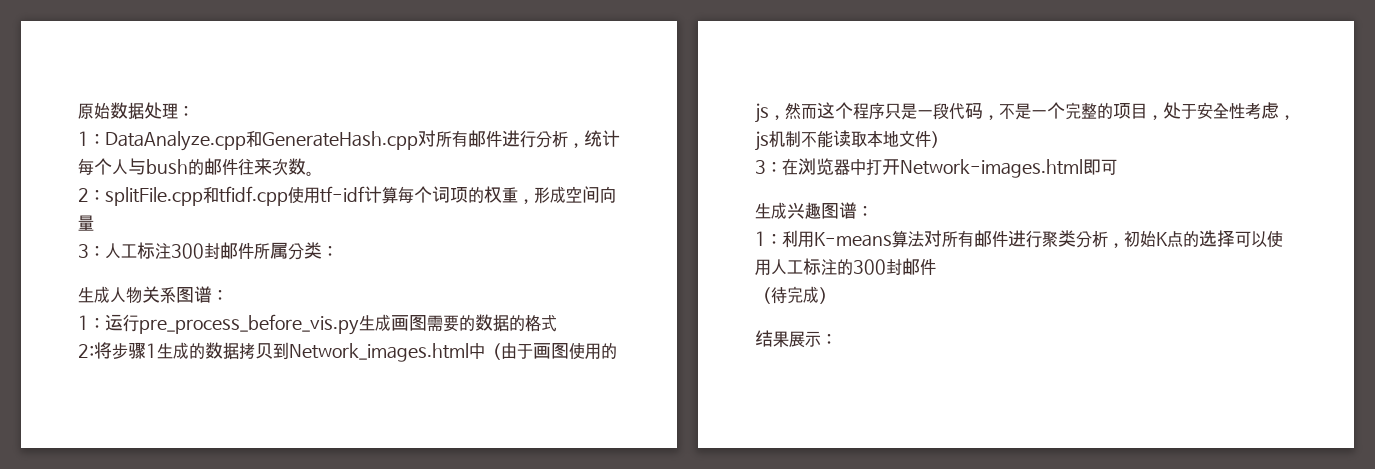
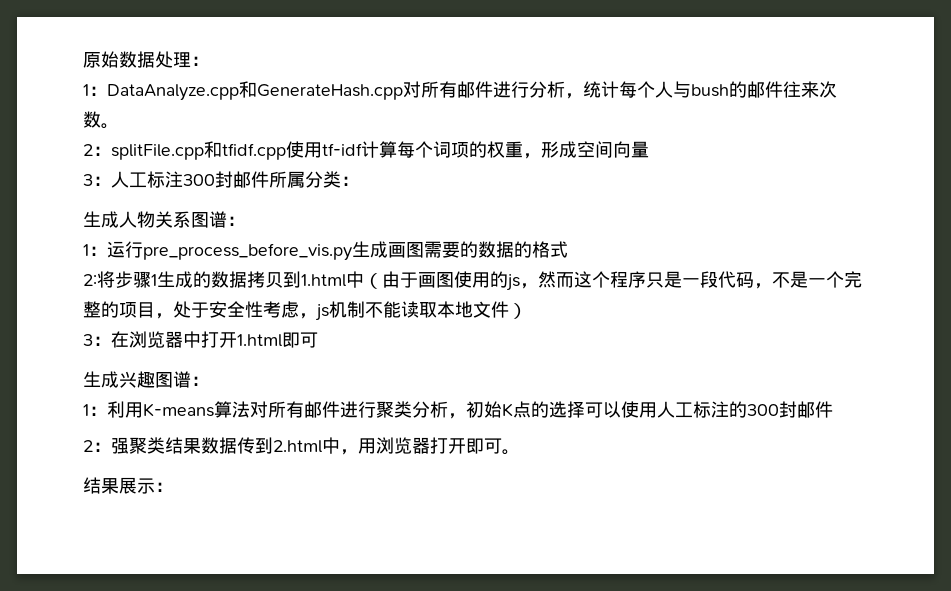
- 2:将步骤1生成的数据拷贝到Network_images.html中（由于画图使用的js，然而这个程序只是一段代码，不是一个完整的项目，处于安全性考虑，js机制不能读取本地文件）
+ 2:将步骤1生成的数据拷贝到1.html中（由于画图使用的js，然而这个程序只是一段代码，不是一个完整的项目，处于安全性考虑，js机制不能读取本地文件）
- 3：在浏览器中打开Network-images.html即可
+ 3：在浏览器中打开1.html即可
- （待完成）
+ 2：强聚类结果数据传到2.html中，用浏览器打开即可。

